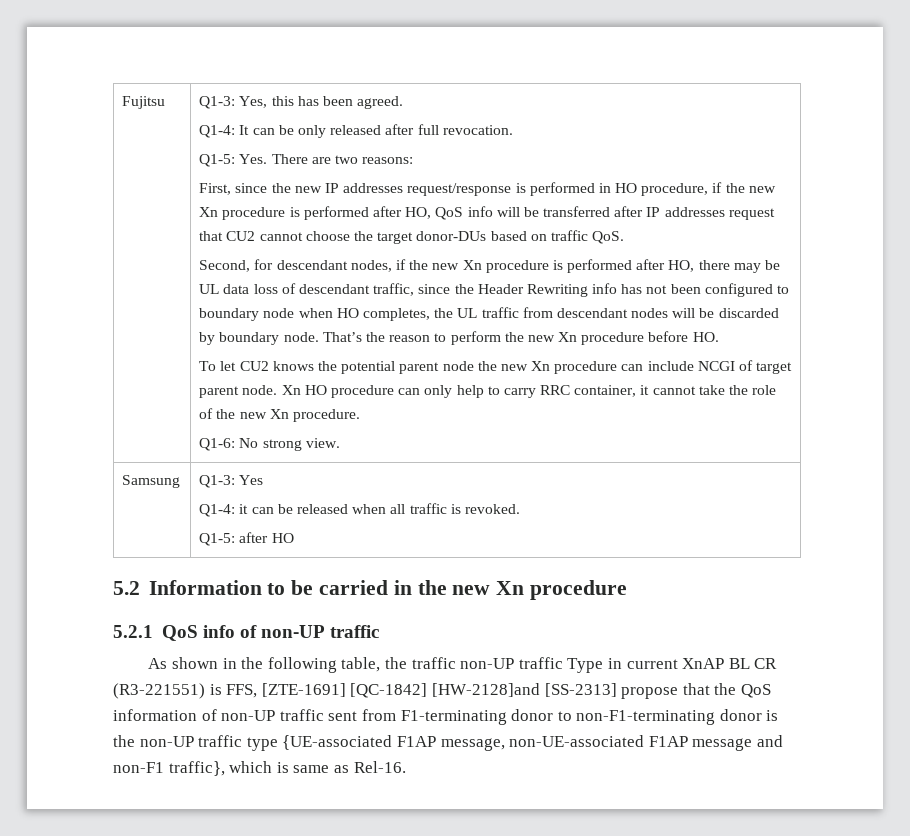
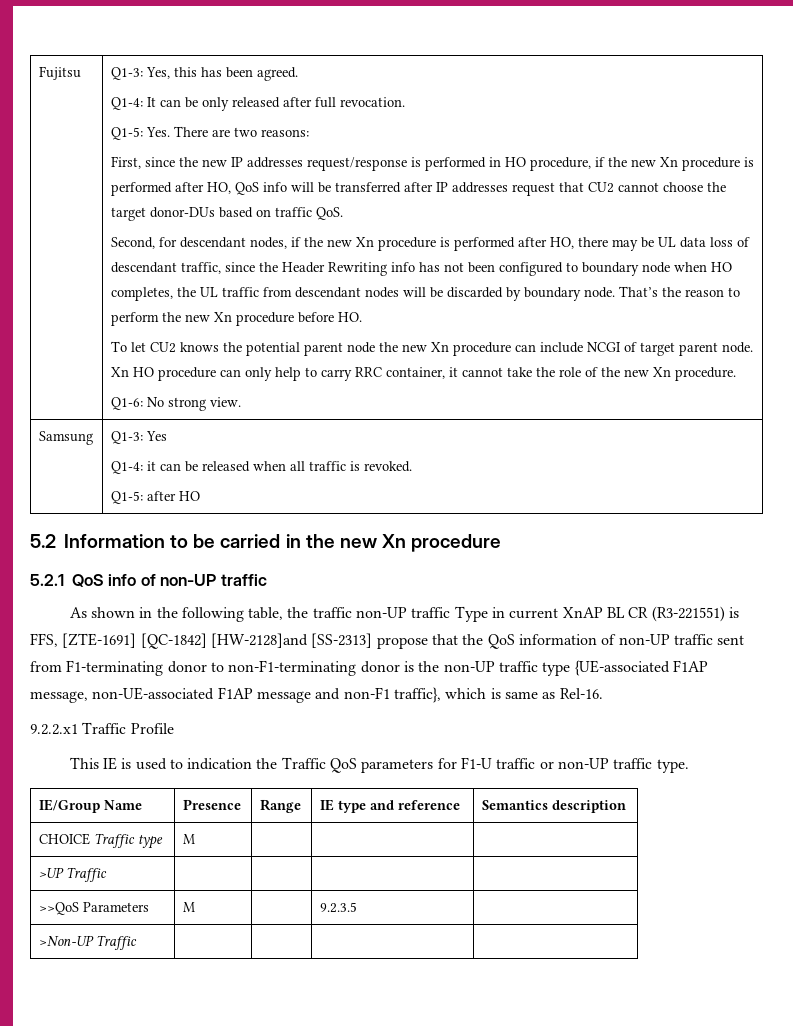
+ 9.2.2.x1 Traffic Profile
+ This IE is used to indication the Traffic QoS parameters for F1-U traffic or non-UP traffic type.
+ IE/Group Name | Presence | Range | IE type and reference | Semantics description
+ CHOICE Traffic type | M | | |
+ >UP Traffic | | | |
+ >>QoS Parameters | M | | 9.2.3.5 |
+ >Non-UP Traffic | | | |

